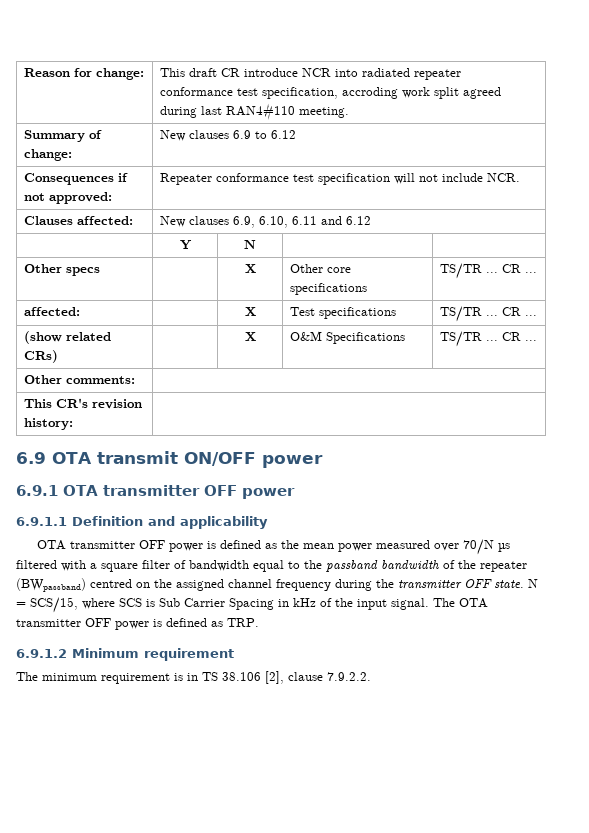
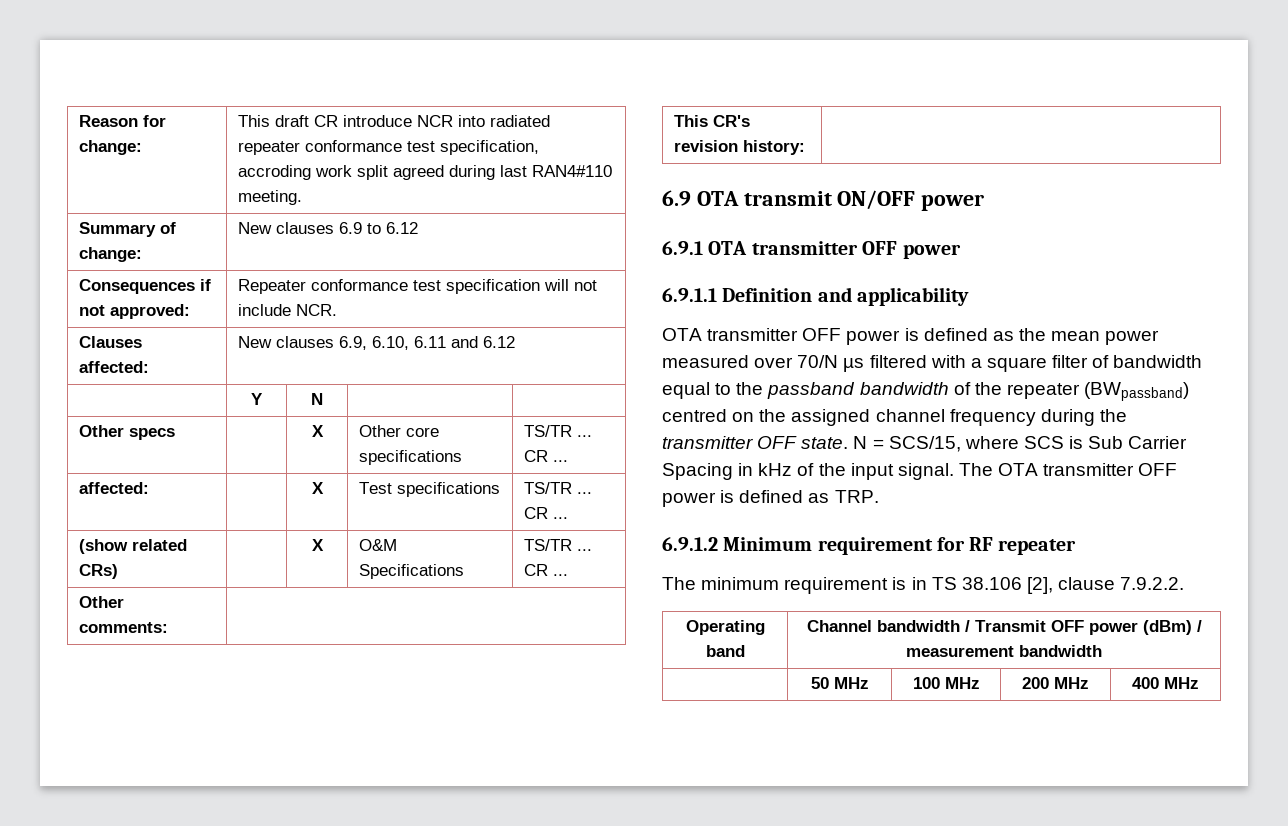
- 6.9.1.2 Minimum requirement
+ 6.9.1.2 Minimum requirement for RF repeater
+ Operating band | Channel bandwidth / Transmit OFF power (dBm) / measurement bandwidth
+ | 50 MHz | 100 MHz | 200 MHz | 400 MHz

